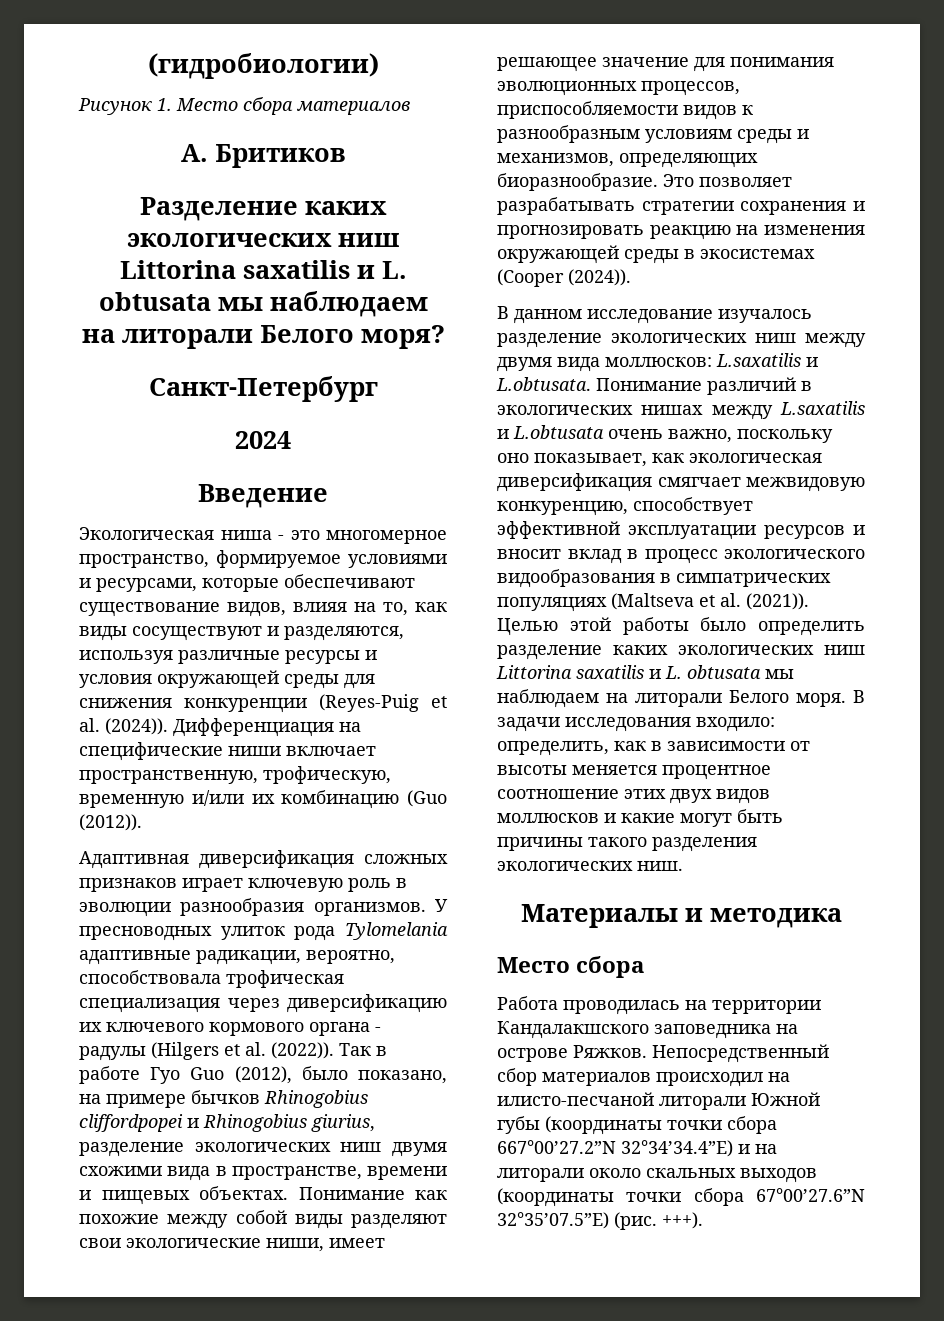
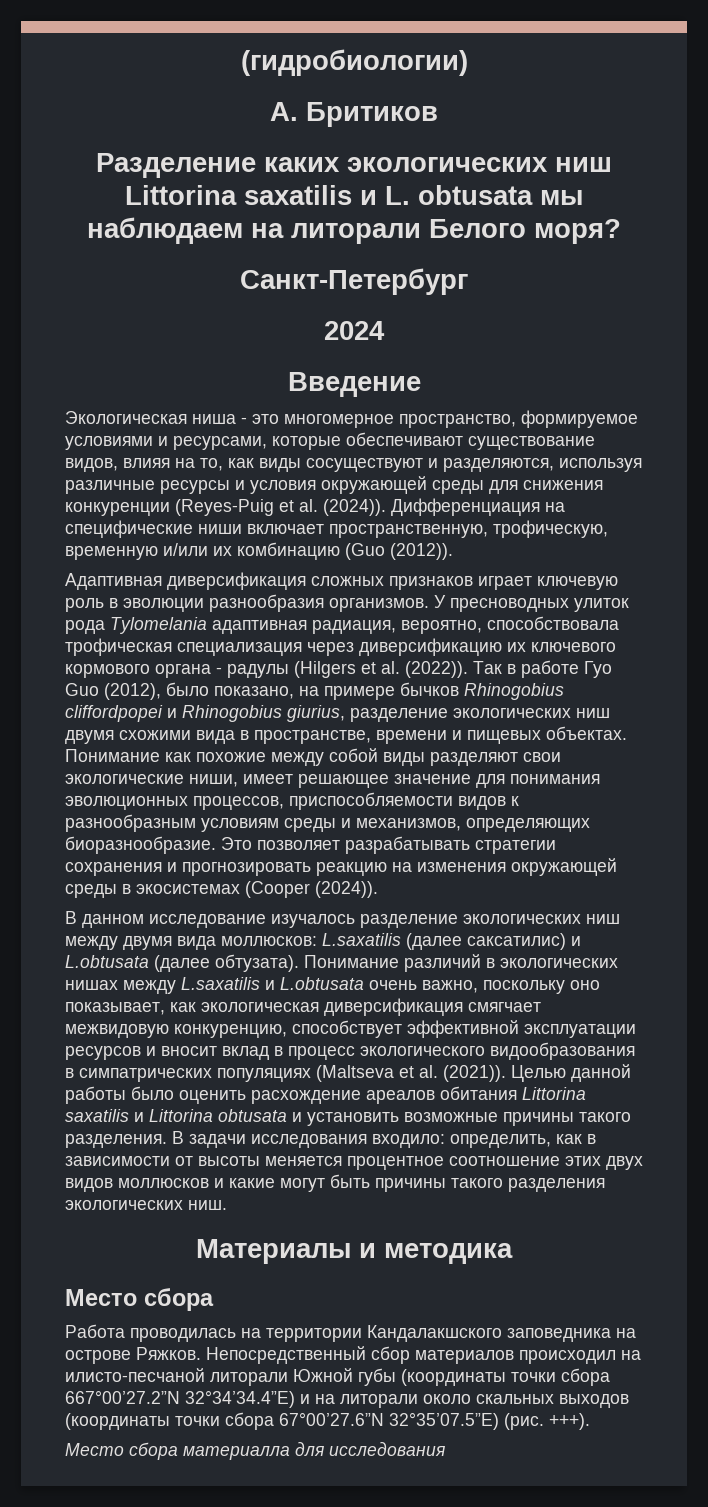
- Рисунок 1. Место сбора материалов
- У пресноводных улиток рода Tylomelania адаптивные радикации, вероятно, способствовала трофическая специализация через диверсификацию их ключевого кормового органа - радулы (Hilgers et al. (2022)).
+ У пресноводных улиток рода Tylomelania адаптивная радиация, вероятно, способствовала трофическая специализация через диверсификацию их ключевого кормового органа - радулы (Hilgers et al. (2022)).
- В данном исследование изучалось разделение экологических ниш между двумя вида моллюсков: L.saxatilis и L.obtusata. Понимание различий в экологических нишах между L.saxatilis и L.obtusata очень важно, поскольку оно показывает, как экологическая диверсификация смягчает межвидовую конкуренцию, способствует эффективной эксплуатации ресурсов и вносит вклад в процесс экологического видообразования в симпатрических популяциях (Maltseva et al. (2021)).
+ В данном исследование изучалось разделение экологических ниш между двумя вида моллюсков: L.saxatilis (далее саксатилис) и L.obtusata (далее обтузата). Понимание различий в экологических нишах между L.saxatilis и L.obtusata очень важно, поскольку оно показывает, как экологическая диверсификация смягчает межвидовую конкуренцию, способствует эффективной эксплуатации ресурсов и вносит вклад в процесс экологического видообразования в симпатрических популяциях (Maltseva et al. (2021)).
- Целью этой работы было определить разделение каких экологических ниш Littorina saxatilis и L. obtusata мы наблюдаем на литорали Белого моря.
+ Целью данной работы было оценить расхождение ареалов обитания Littorina saxatilis и Littorina obtusata и установить возможные причины такого разделения.
+ Место сбора материалла для исследования

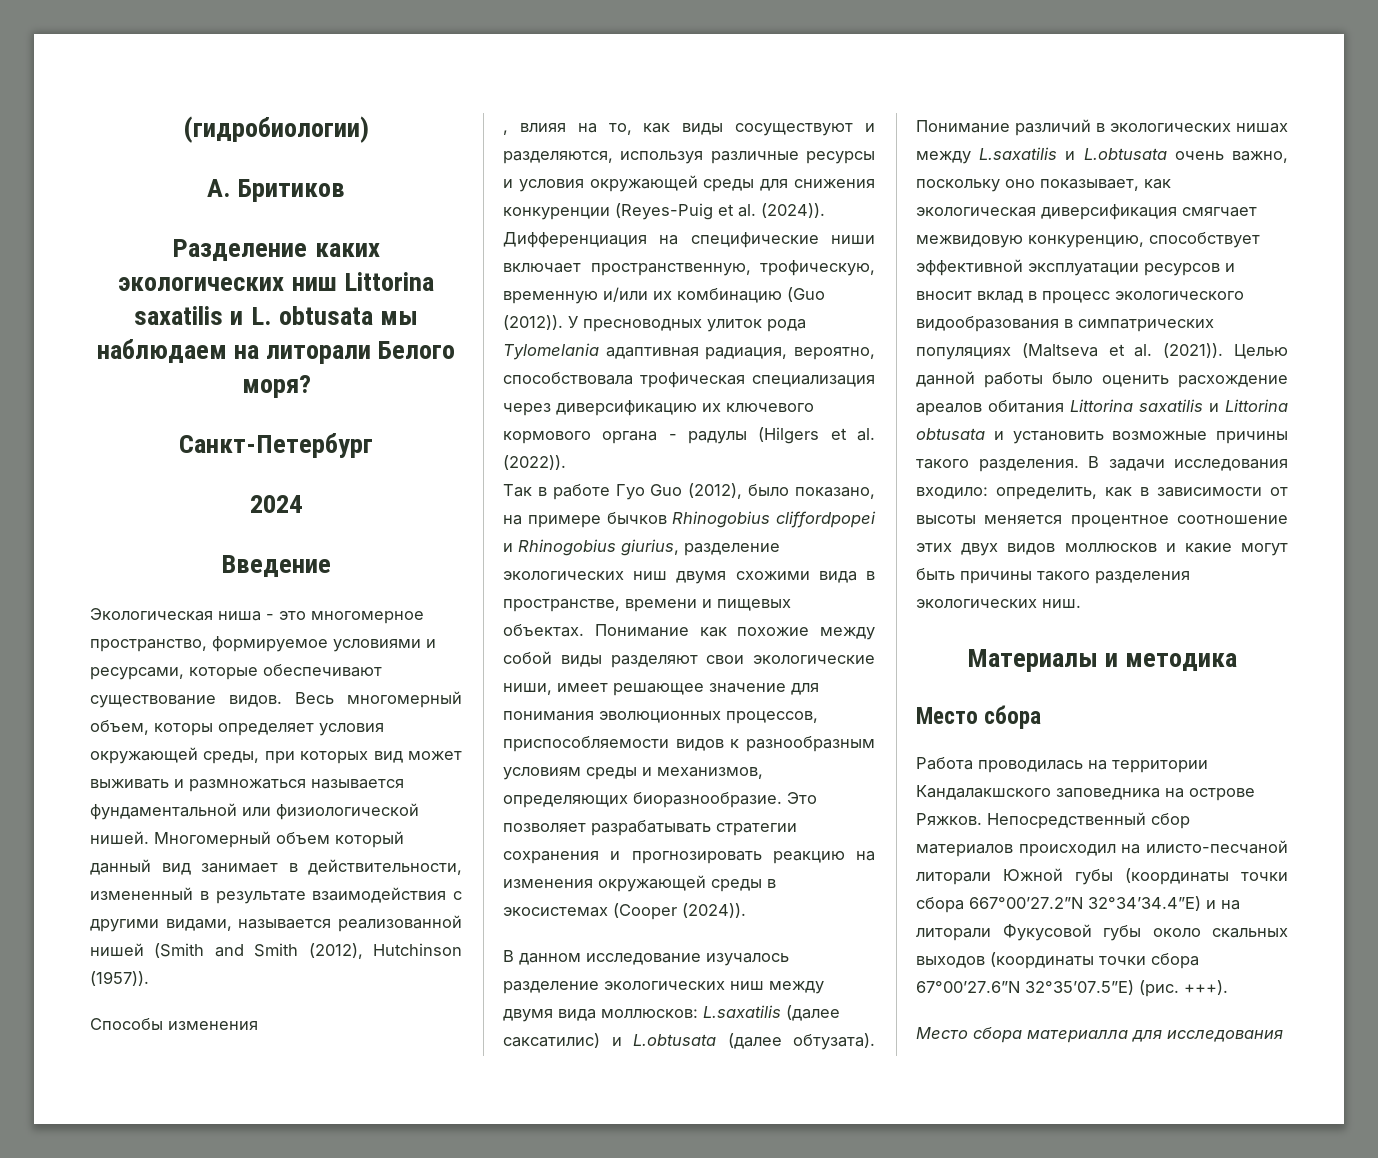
- Экологическая ниша - это многомерное пространство, формируемое условиями и ресурсами, которые обеспечивают существование видов, влияя на то, как виды сосуществуют и разделяются, используя различные ресурсы и условия окружающей среды для снижения конкуренции (Reyes-Puig et al. (2024)).
+ Экологическая ниша - это многомерное пространство, формируемое условиями и ресурсами, которые обеспечивают существование видов. Весь многомерный объем, которы определяет условия окружающей среды, при которых вид может выживать и размножаться называется фундаментальной или физиологической нишей. Многомерный объем который данный вид занимает в действительности, измененный в результате взаимодействия с другими видами, называется реализованной нишей (Smith and Smith (2012), Hutchinson (1957)).
+ Способы изменения
+ , влияя на то, как виды сосуществуют и разделяются, используя различные ресурсы и условия окружающей среды для снижения конкуренции (Reyes-Puig et al. (2024)).
- Дифференциация на специфические ниши включает пространственную, трофическую, временную и/или их комбинацию (Guo (2012)).
- Адаптивная диверсификация сложных признаков играет ключевую роль в эволюции разнообразия организмов. У пресноводных улиток рода Tylomelania адаптивная радиация, вероятно, способствовала трофическая специализация через диверсификацию их ключевого кормового органа - радулы (Hilgers et al. (2022)). Так в работе Гуо Guo (2012), было показано, на примере бычков Rhinogobius cliffordpopei и Rhinogobius giurius, разделение экологических ниш двумя схожими вида в пространстве, времени и пищевых объектах.
+ Дифференциация на специфические ниши включает пространственную, трофическую, временную и/или их комбинацию (Guo (2012)). У пресноводных улиток рода Tylomelania адаптивная радиация, вероятно, способствовала трофическая специализация через диверсификацию их ключевого кормового органа - радулы (Hilgers et al. (2022)).
+ Так в работе Гуо Guo (2012), было показано, на примере бычков Rhinogobius cliffordpopei и Rhinogobius giurius, разделение экологических ниш двумя схожими вида в пространстве, времени и пищевых объектах.
- Непосредственный сбор материалов происходил на илисто-песчаной литорали Южной губы (координаты точки сбора 667°00’27.2”N 32°34’34.4”E) и на литорали около скальных выходов (координаты точки сбора 67°00’27.6”N 32°35’07.5”E) (рис.
+ Непосредственный сбор материалов происходил на илисто-песчаной литорали Южной губы (координаты точки сбора 667°00’27.2”N 32°34’34.4”E) и на литорали Фукусовой губы около скальных выходов (координаты точки сбора 67°00’27.6”N 32°35’07.5”E) (рис.

